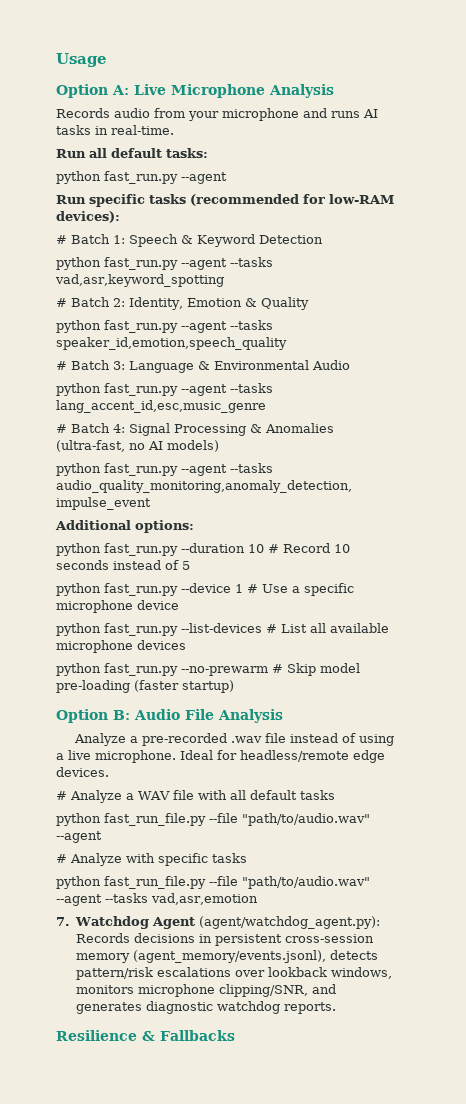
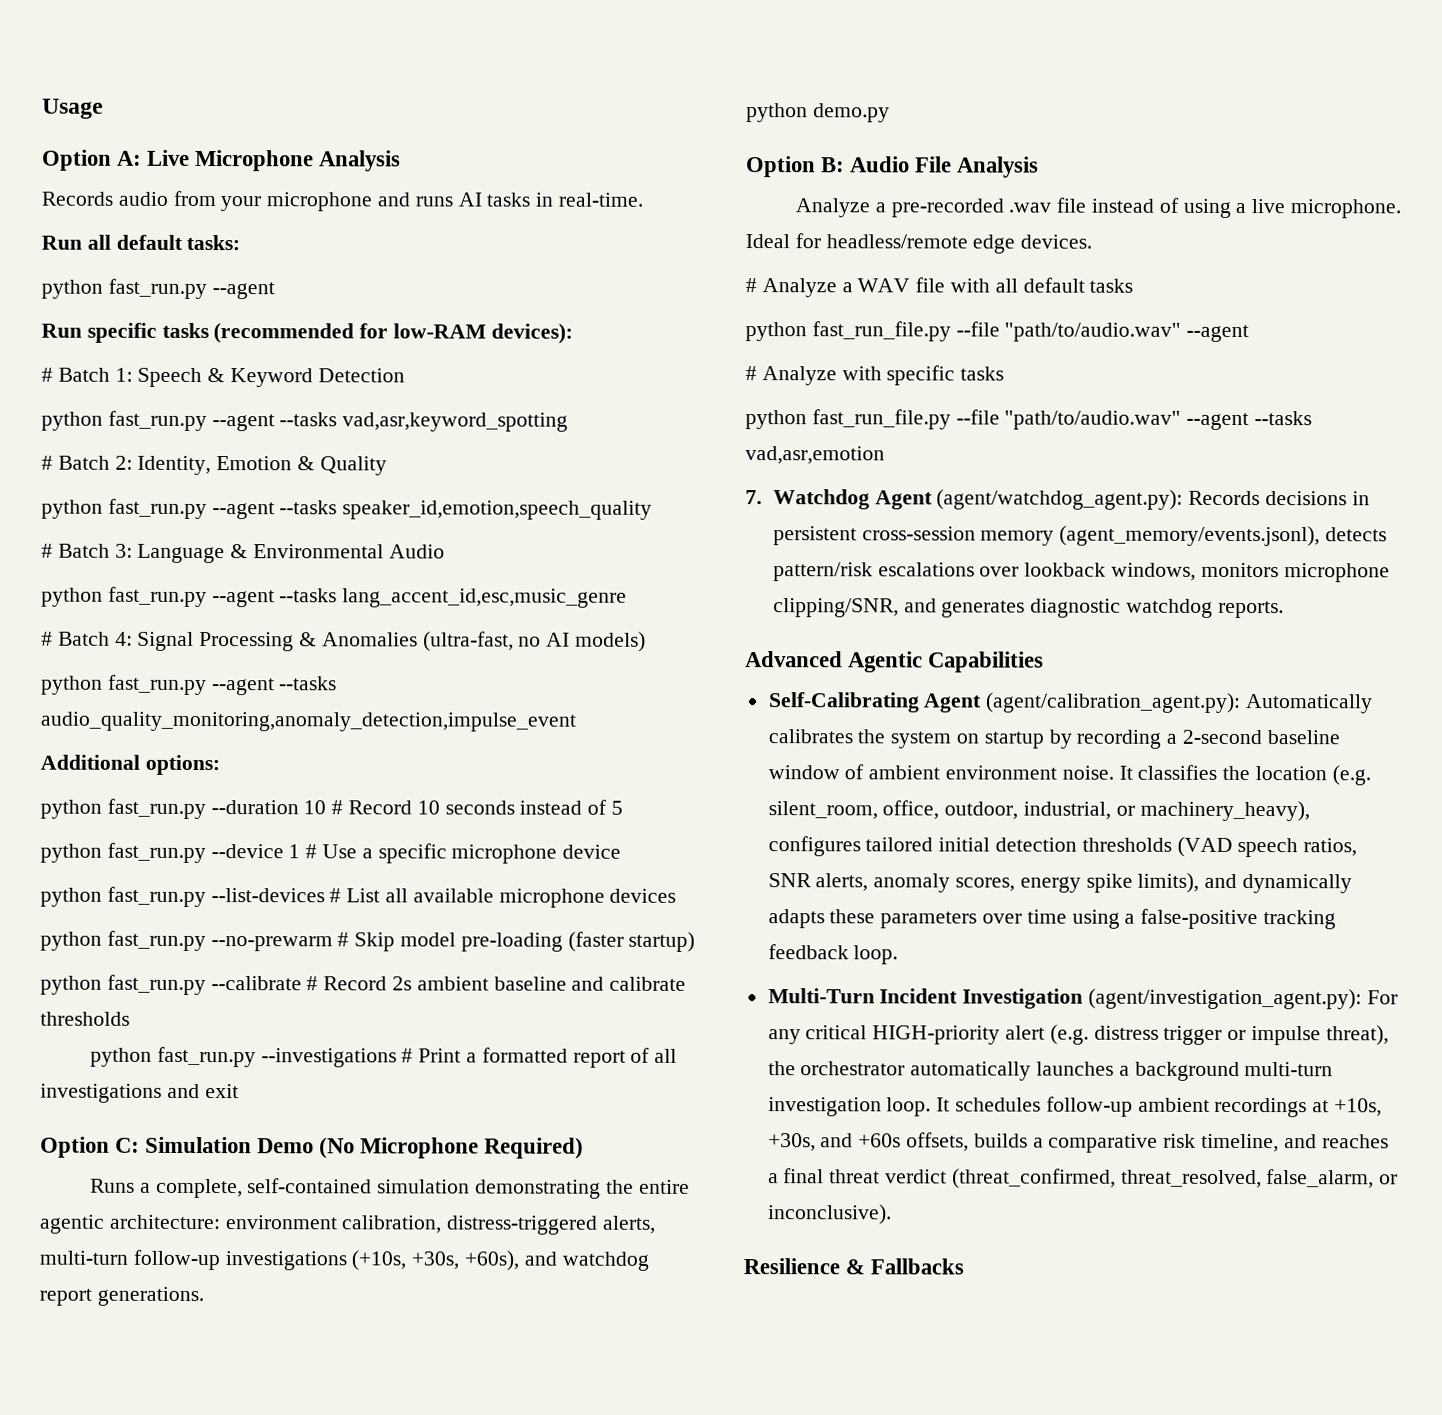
+ python fast_run.py --calibrate # Record 2s ambient baseline and calibrate thresholds
+ python fast_run.py --investigations # Print a formatted report of all investigations and exit
+ Option C: Simulation Demo (No Microphone Required)
+ Runs a complete, self-contained simulation demonstrating the entire agentic architecture: environment calibration, distress-triggered alerts, multi-turn follow-up investigations (+10s, +30s, +60s), and watchdog report generations.
+ python demo.py
+ Advanced Agentic Capabilities
+ Self-Calibrating Agent (agent/calibration_agent.py): Automatically calibrates the system on startup by recording a 2-second baseline window of ambient environment noise. It classifies the location (e.g. silent_room, office, outdoor, industrial, or machinery_heavy), configures tailored initial detection thresholds (VAD speech ratios, SNR alerts, anomaly scores, energy spike limits), and dynamically adapts these parameters over time using a false-positive tracking feedback loop.
+ Multi-Turn Incident Investigation (agent/investigation_agent.py): For any critical HIGH-priority alert (e.g. distress trigger or impulse threat), the orchestrator automatically launches a background multi-turn investigation loop. It schedules follow-up ambient recordings at +10s, +30s, and +60s offsets, builds a comparative risk timeline, and reaches a final threat verdict (threat_confirmed, threat_resolved, false_alarm, or inconclusive).

